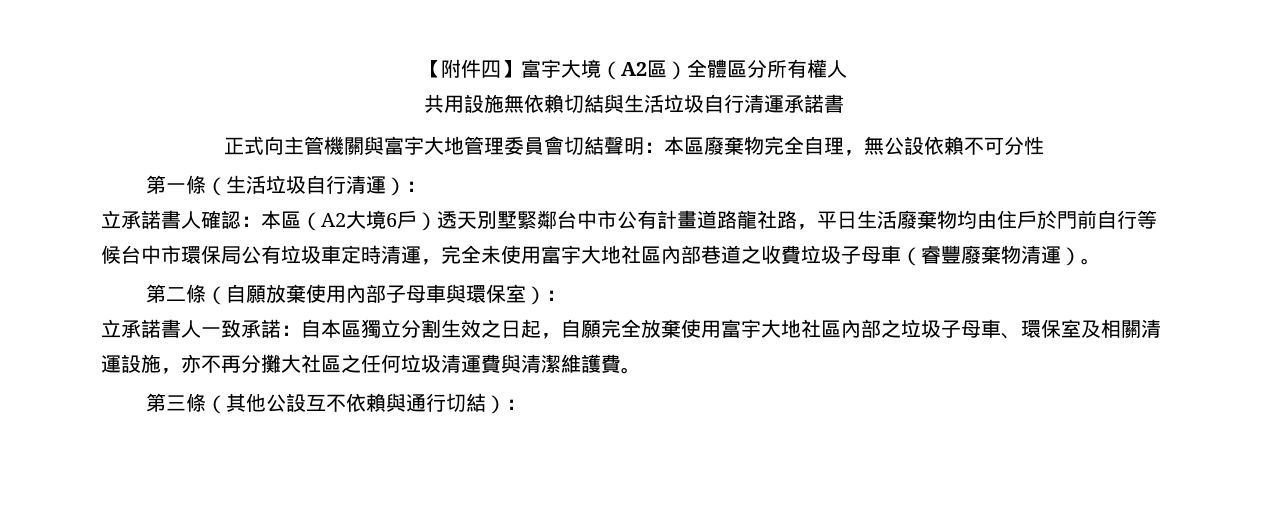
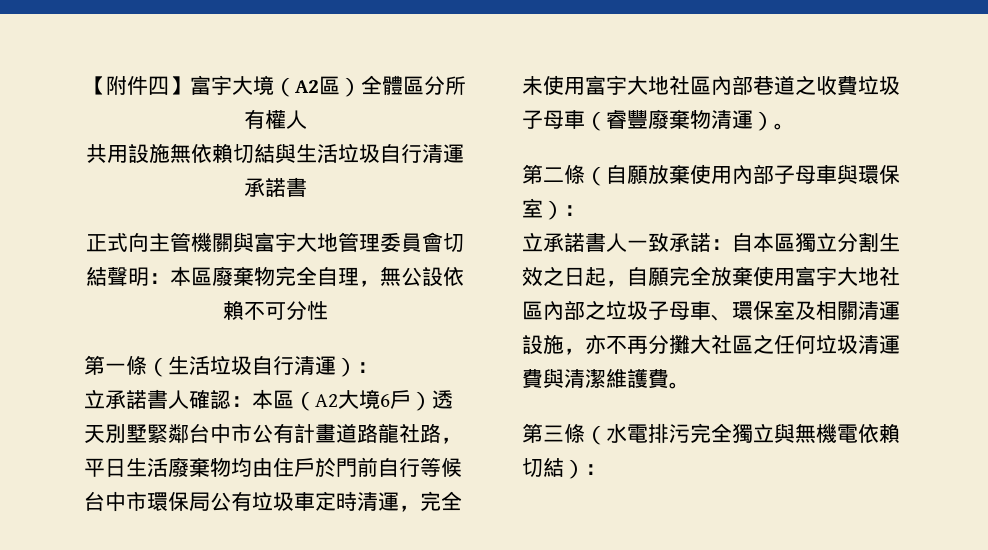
- 第三條（其他公設互不依賴與通行切結）：
+ 第三條（水電排污完全獨立與無機電依賴切結）：

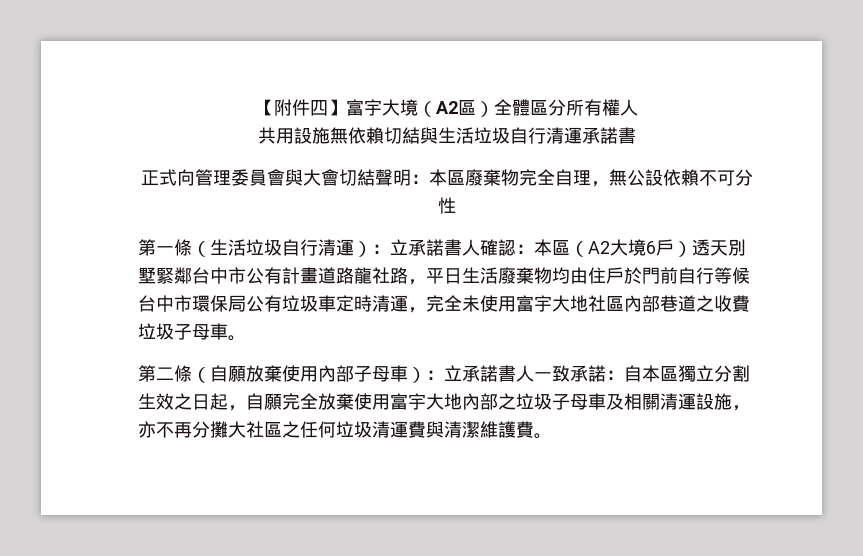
- 正式向主管機關與富宇大地管理委員會切結聲明：本區廢棄物完全自理，無公設依賴不可分性
+ 正式向管理委員會與大會切結聲明：本區廢棄物完全自理，無公設依賴不可分性
- 第一條（生活垃圾自行清運）：
- 立承諾書人確認：本區（A2大境6戶）透天別墅緊鄰台中市公有計畫道路龍社路，平日生活廢棄物均由住戶於門前自行等候台中市環保局公有垃圾車定時清運，完全未使用富宇大地社區內部巷道之收費垃圾子母車（睿豐廢棄物清運）。
+ 第一條（生活垃圾自行清運）：立承諾書人確認：本區（A2大境6戶）透天別墅緊鄰台中市公有計畫道路龍社路，平日生活廢棄物均由住戶於門前自行等候台中市環保局公有垃圾車定時清運，完全未使用富宇大地社區內部巷道之收費垃圾子母車。
- 第二條（自願放棄使用內部子母車與環保室）：
- 立承諾書人一致承諾：自本區獨立分割生效之日起，自願完全放棄使用富宇大地社區內部之垃圾子母車、環保室及相關清運設施，亦不再分攤大社區之任何垃圾清運費與清潔維護費。
+ 第二條（自願放棄使用內部子母車）：立承諾書人一致承諾：自本區獨立分割生效之日起，自願完全放棄使用富宇大地內部之垃圾子母車及相關清運設施，亦不再分攤大社區之任何垃圾清運費與清潔維護費。
- 第三條（水電排污完全獨立與無機電依賴切結）：

